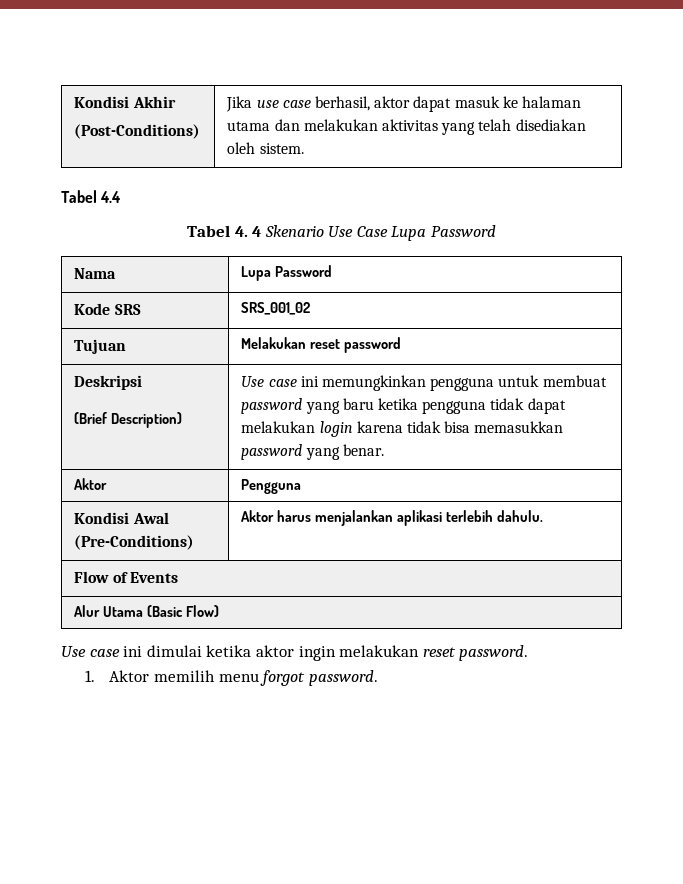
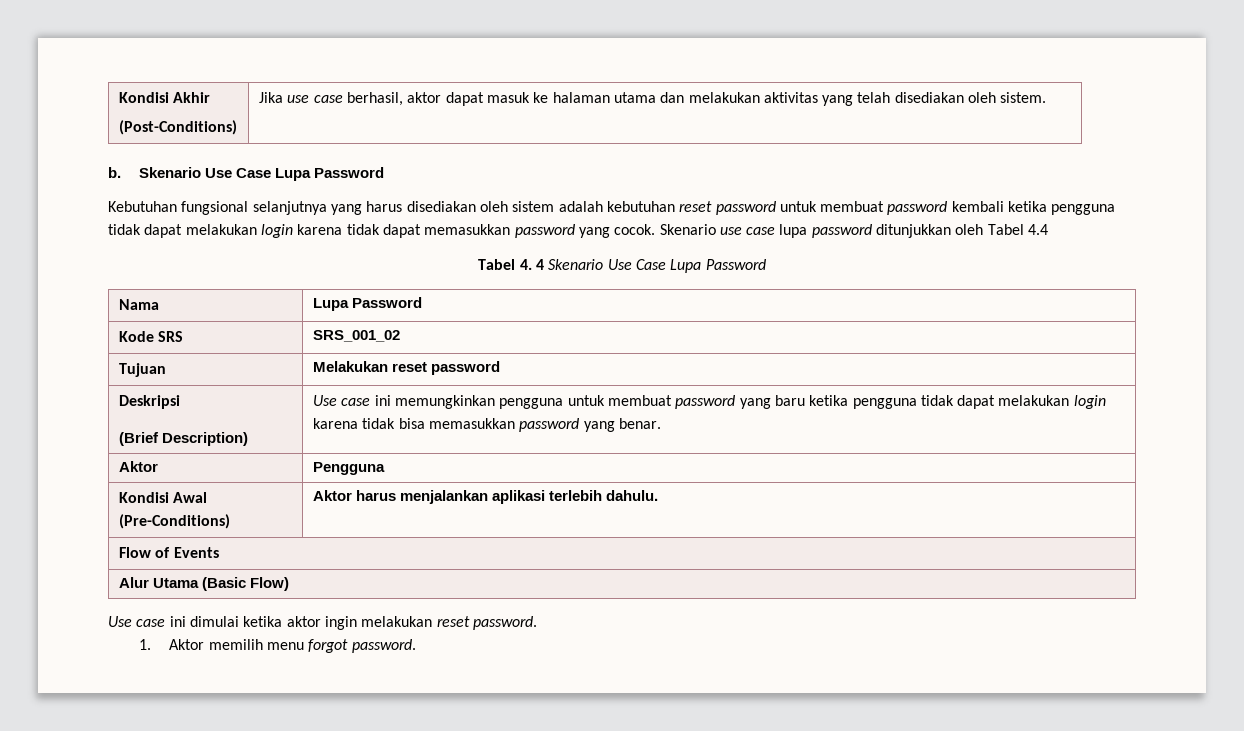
- Tabel 4.4
+ b. Skenario Use Case Lupa Password
+ Kebutuhan fungsional selanjutnya yang harus disediakan oleh sistem adalah kebutuhan reset password untuk membuat password kembali ketika pengguna tidak dapat melakukan login karena tidak dapat memasukkan password yang cocok. Skenario use case lupa password ditunjukkan oleh Tabel 4.4

